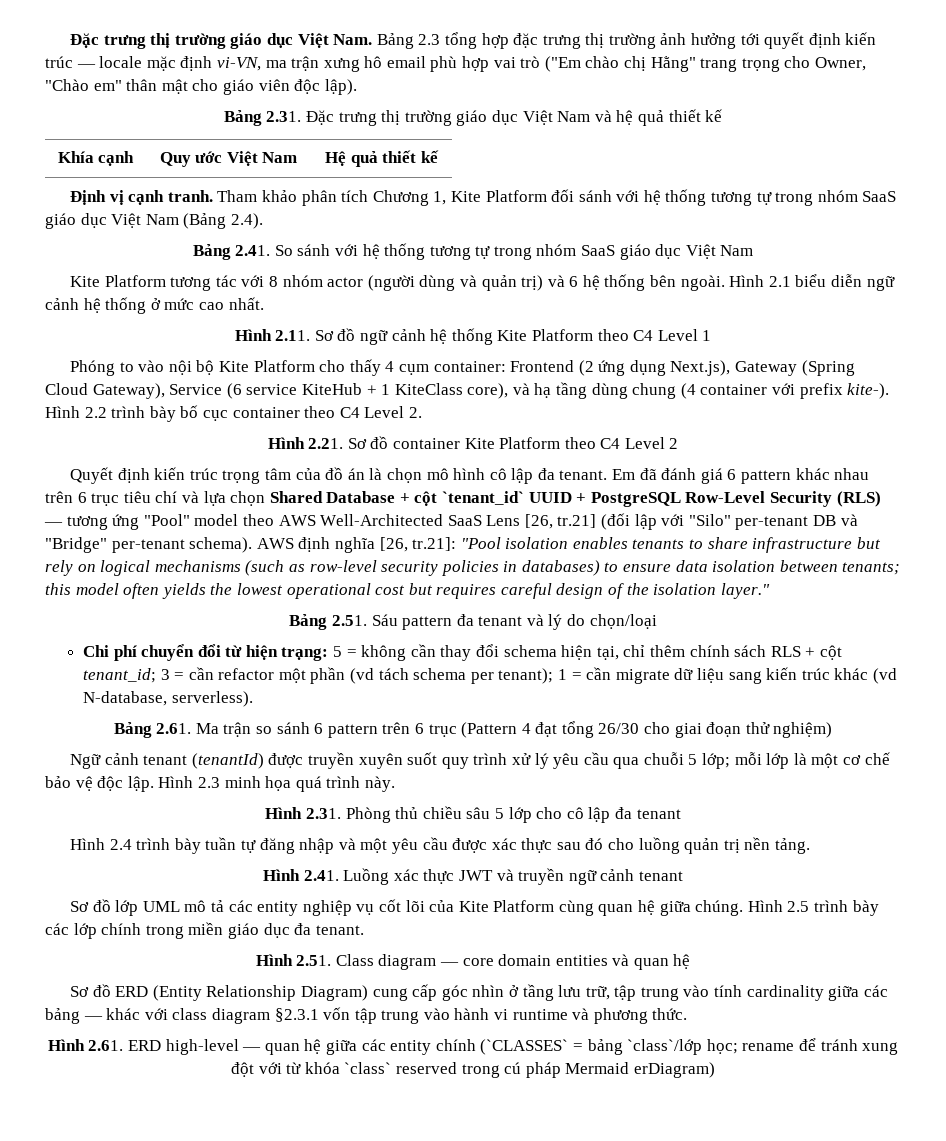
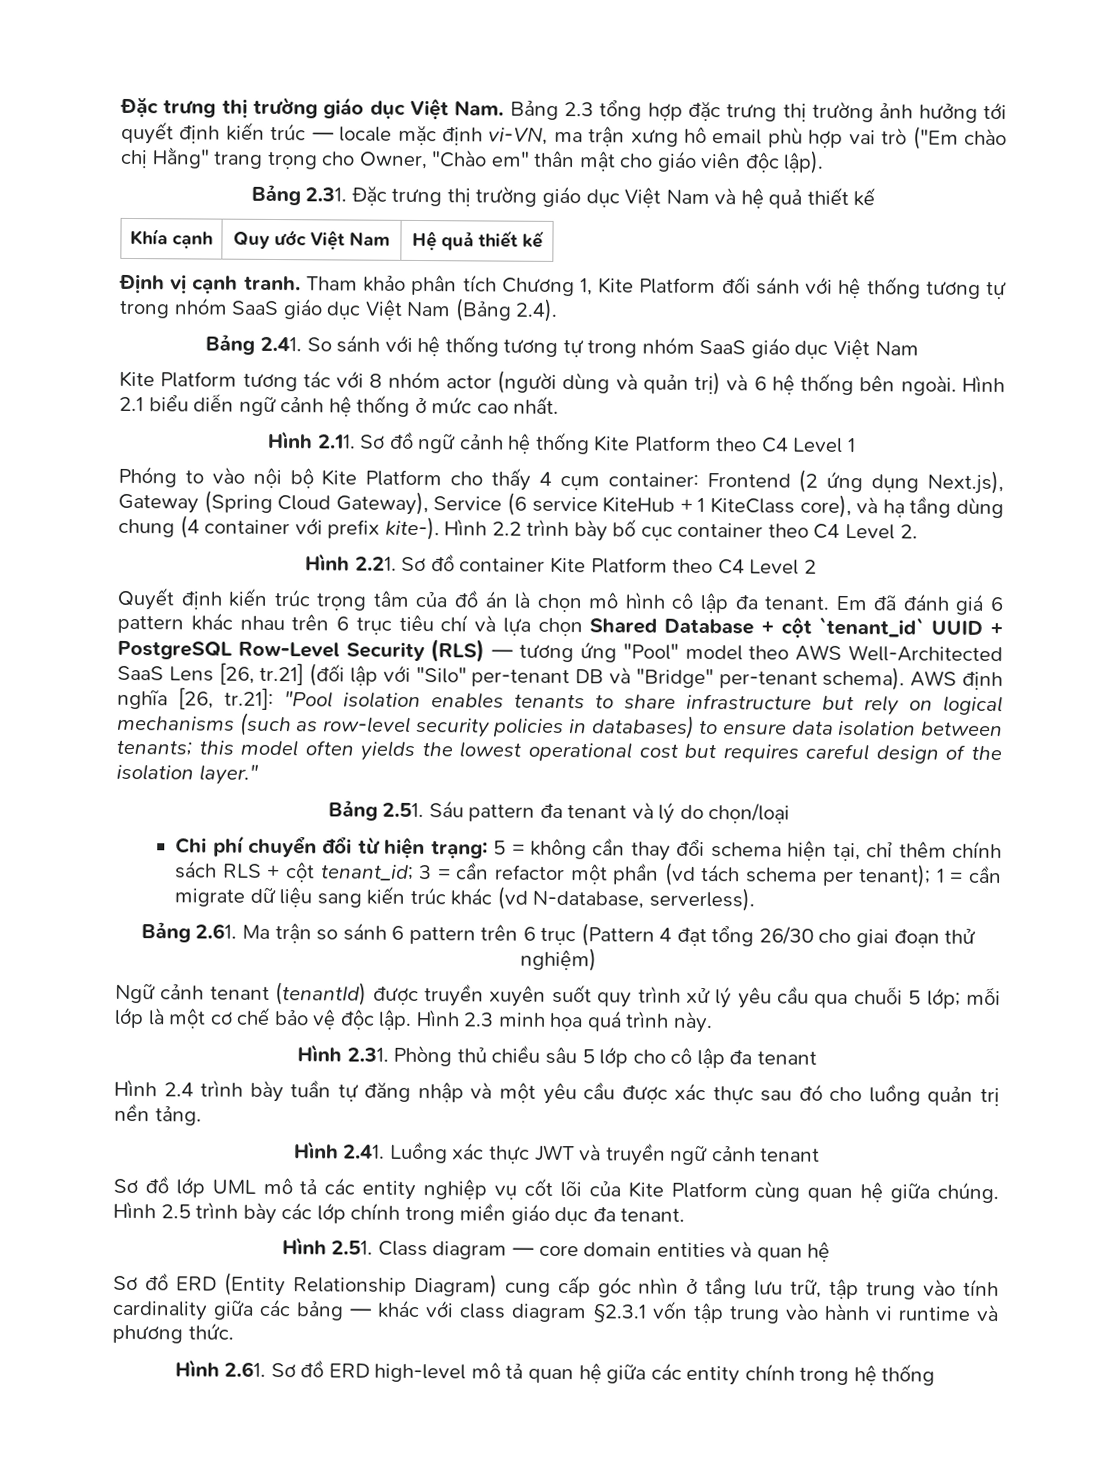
- Hình 2.61. ERD high-level — quan hệ giữa các entity chính (`CLASSES` = bảng `class`/lớp học; rename để tránh xung đột với từ khóa `class` reserved trong cú pháp Mermaid erDiagram)
+ Hình 2.61. Sơ đồ ERD high-level mô tả quan hệ giữa các entity chính trong hệ thống

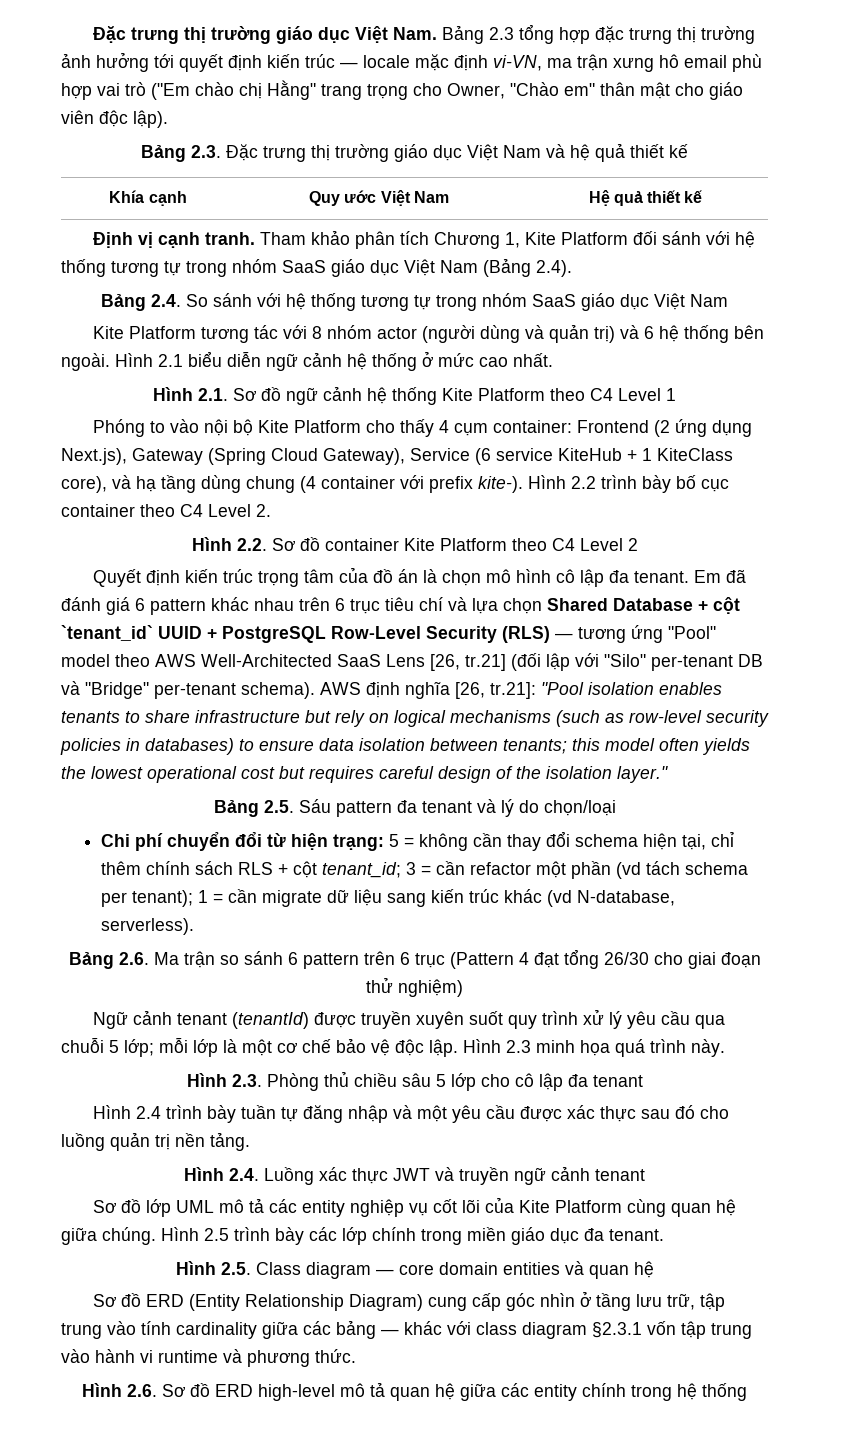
- Bảng 2.31. Đặc trưng thị trường giáo dục Việt Nam và hệ quả thiết kế
+ Bảng 2.3. Đặc trưng thị trường giáo dục Việt Nam và hệ quả thiết kế
- Bảng 2.41. So sánh với hệ thống tương tự trong nhóm SaaS giáo dục Việt Nam
+ Bảng 2.4. So sánh với hệ thống tương tự trong nhóm SaaS giáo dục Việt Nam
- Hình 2.11. Sơ đồ ngữ cảnh hệ thống Kite Platform theo C4 Level 1
+ Hình 2.1. Sơ đồ ngữ cảnh hệ thống Kite Platform theo C4 Level 1
- Hình 2.21. Sơ đồ container Kite Platform theo C4 Level 2
+ Hình 2.2. Sơ đồ container Kite Platform theo C4 Level 2
- Bảng 2.51. Sáu pattern đa tenant và lý do chọn/loại
+ Bảng 2.5. Sáu pattern đa tenant và lý do chọn/loại
- Bảng 2.61. Ma trận so sánh 6 pattern trên 6 trục (Pattern 4 đạt tổng 26/30 cho giai đoạn thử nghiệm)
+ Bảng 2.6. Ma trận so sánh 6 pattern trên 6 trục (Pattern 4 đạt tổng 26/30 cho giai đoạn thử nghiệm)
- Hình 2.31. Phòng thủ chiều sâu 5 lớp cho cô lập đa tenant
+ Hình 2.3. Phòng thủ chiều sâu 5 lớp cho cô lập đa tenant
- Hình 2.41. Luồng xác thực JWT và truyền ngữ cảnh tenant
+ Hình 2.4. Luồng xác thực JWT và truyền ngữ cảnh tenant
- Hình 2.51. Class diagram — core domain entities và quan hệ
+ Hình 2.5. Class diagram — core domain entities và quan hệ
- Hình 2.61. Sơ đồ ERD high-level mô tả quan hệ giữa các entity chính trong hệ thống
+ Hình 2.6. Sơ đồ ERD high-level mô tả quan hệ giữa các entity chính trong hệ thống

